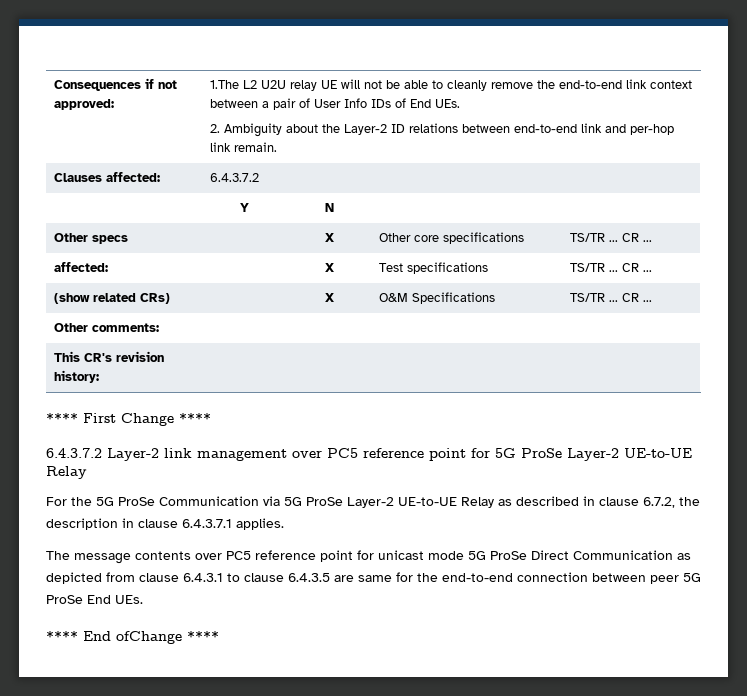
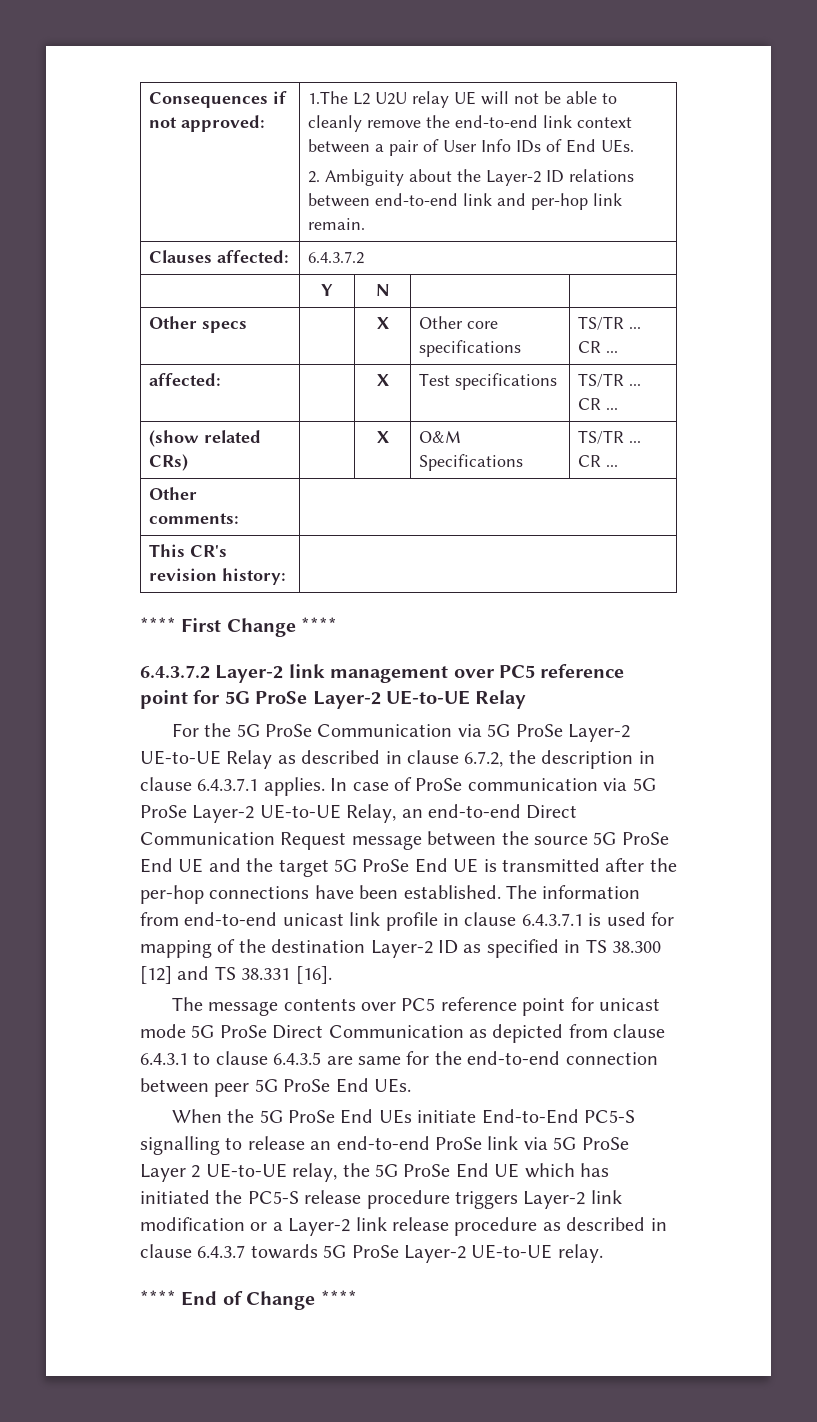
+ In case of ProSe communication via 5G ProSe Layer-2 UE-to-UE Relay, an end-to-end Direct Communication Request message between the source 5G ProSe End UE and the target 5G ProSe End UE is transmitted after the per-hop connections have been established. The information from end-to-end unicast link profile in clause 6.4.3.7.1 is used for mapping of the destination Layer-2 ID as specified in TS 38.300 [12] and TS 38.331 [16].
+ When the 5G ProSe End UEs initiate End-to-End PC5-S signalling to release an end-to-end ProSe link via 5G ProSe Layer 2 UE-to-UE relay, the 5G ProSe End UE which has initiated the PC5-S release procedure triggers Layer-2 link modification or a Layer-2 link release procedure as described in clause 6.4.3.7 towards 5G ProSe Layer-2 UE-to-UE relay.
- **** End ofChange ****
+ **** End of Change ****

